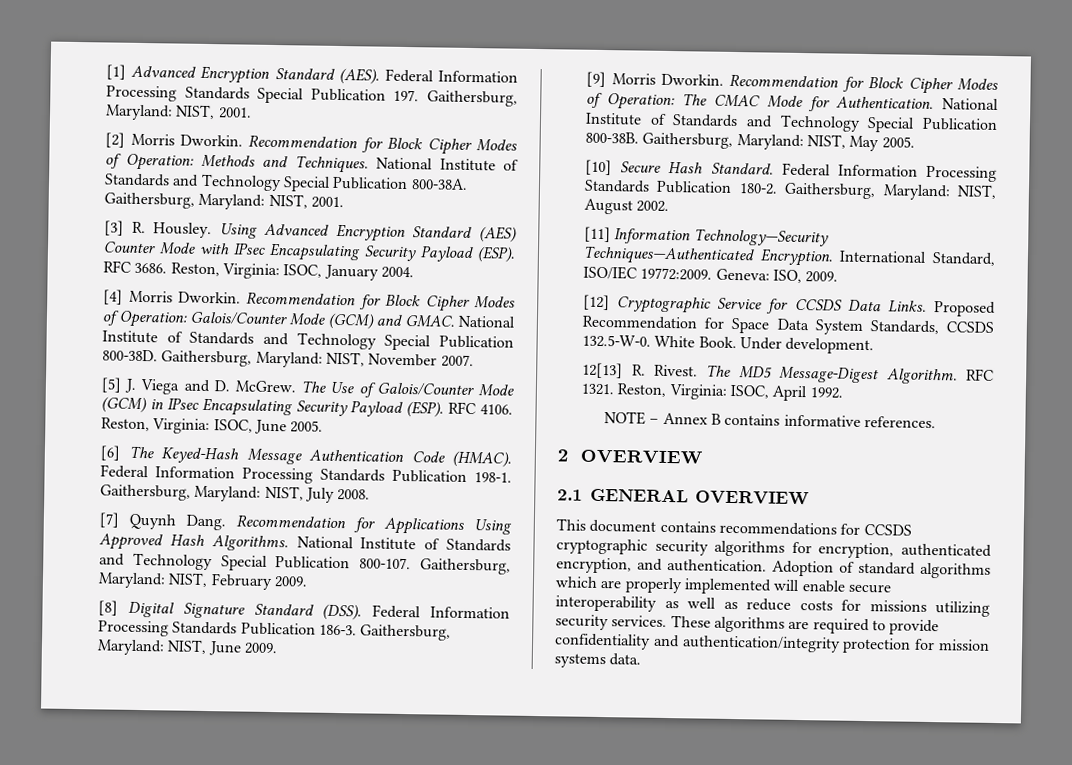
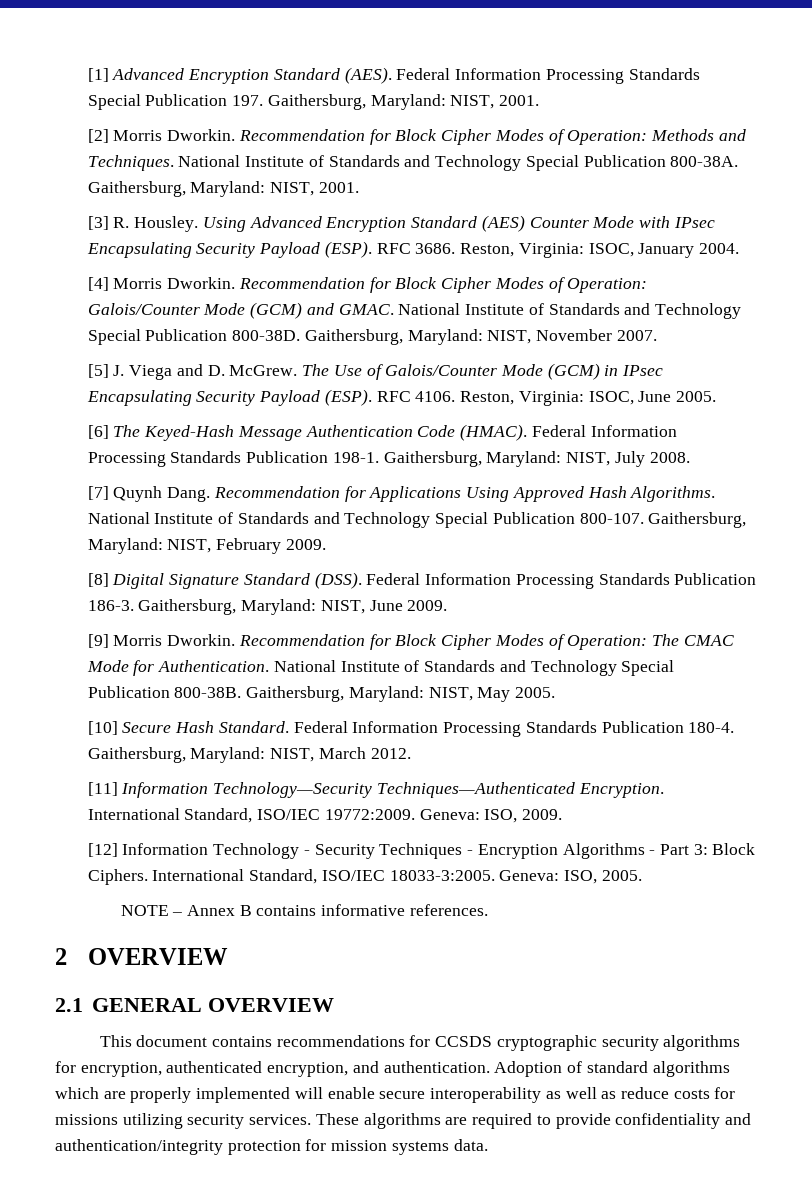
- Federal Information Processing Standards Publication 180-2. Gaithersburg, Maryland: NIST, August 2002.
+ Federal Information Processing Standards Publication 180-4. Gaithersburg, Maryland: NIST, March 2012.
- [12] Cryptographic Service for CCSDS Data Links. Proposed Recommendation for Space Data System Standards, CCSDS 132.5-W-0. White Book. Under development.
- 12[13] R. Rivest. The MD5 Message-Digest Algorithm. RFC 1321. Reston, Virginia: ISOC, April 1992.
+ [12] Information Technology - Security Techniques - Encryption Algorithms - Part 3: Block Ciphers. International Standard, ISO/IEC 18033-3:2005. Geneva: ISO, 2005.

